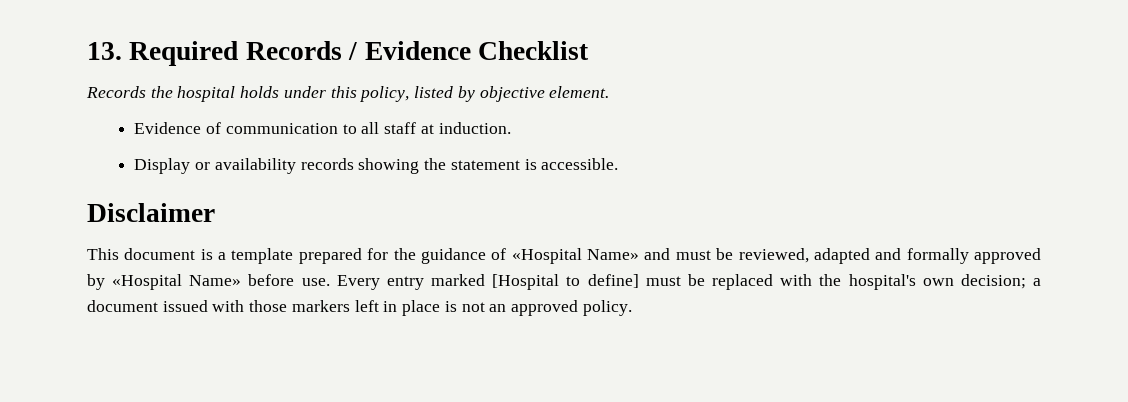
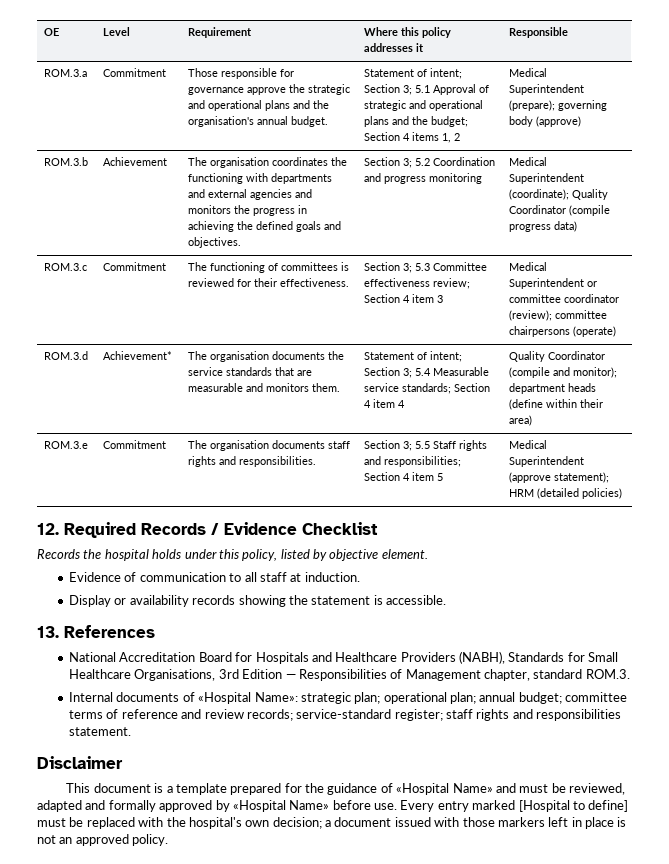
- 13. Required Records / Evidence Checklist
+ OE | Level | Requirement | Where this policy addresses it | Responsible
+ ROM.3.a | Commitment | Those responsible for governance approve the strategic and operational plans and the organisation's annual budget. | Statement of intent; Section 3; 5.1 Approval of strategic and operational plans and the budget; Section 4 items 1, 2 | Medical Superintendent (prepare); governing body (approve)
+ ROM.3.b | Achievement | The organisation coordinates the functioning with departments and external agencies and monitors the progress in achieving the defined goals and objectives. | Section 3; 5.2 Coordination and progress monitoring | Medical Superintendent (coordinate); Quality Coordinator (compile progress data)
+ ROM.3.c | Commitment | The functioning of committees is reviewed for their effectiveness. | Section 3; 5.3 Committee effectiveness review; Section 4 item 3 | Medical Superintendent or committee coordinator (review); committee chairpersons (operate)
+ ROM.3.d | Achievement* | The organisation documents the service standards that are measurable and monitors them. | Statement of intent; Section 3; 5.4 Measurable service standards; Section 4 item 4 | Quality Coordinator (compile and monitor); department heads (define within their area)
+ ROM.3.e | Commitment | The organisation documents staff rights and responsibilities. | Section 3; 5.5 Staff rights and responsibilities; Section 4 item 5 | Medical Superintendent (approve statement); HRM (detailed policies)
+ 12. Required Records / Evidence Checklist
+ 13. References
+ National Accreditation Board for Hospitals and Healthcare Providers (NABH), Standards for Small Healthcare Organisations, 3rd Edition — Responsibilities of Management chapter, standard ROM.3.
+ Internal documents of «Hospital Name»: strategic plan; operational plan; annual budget; committee terms of reference and review records; service-standard register; staff rights and responsibilities statement.

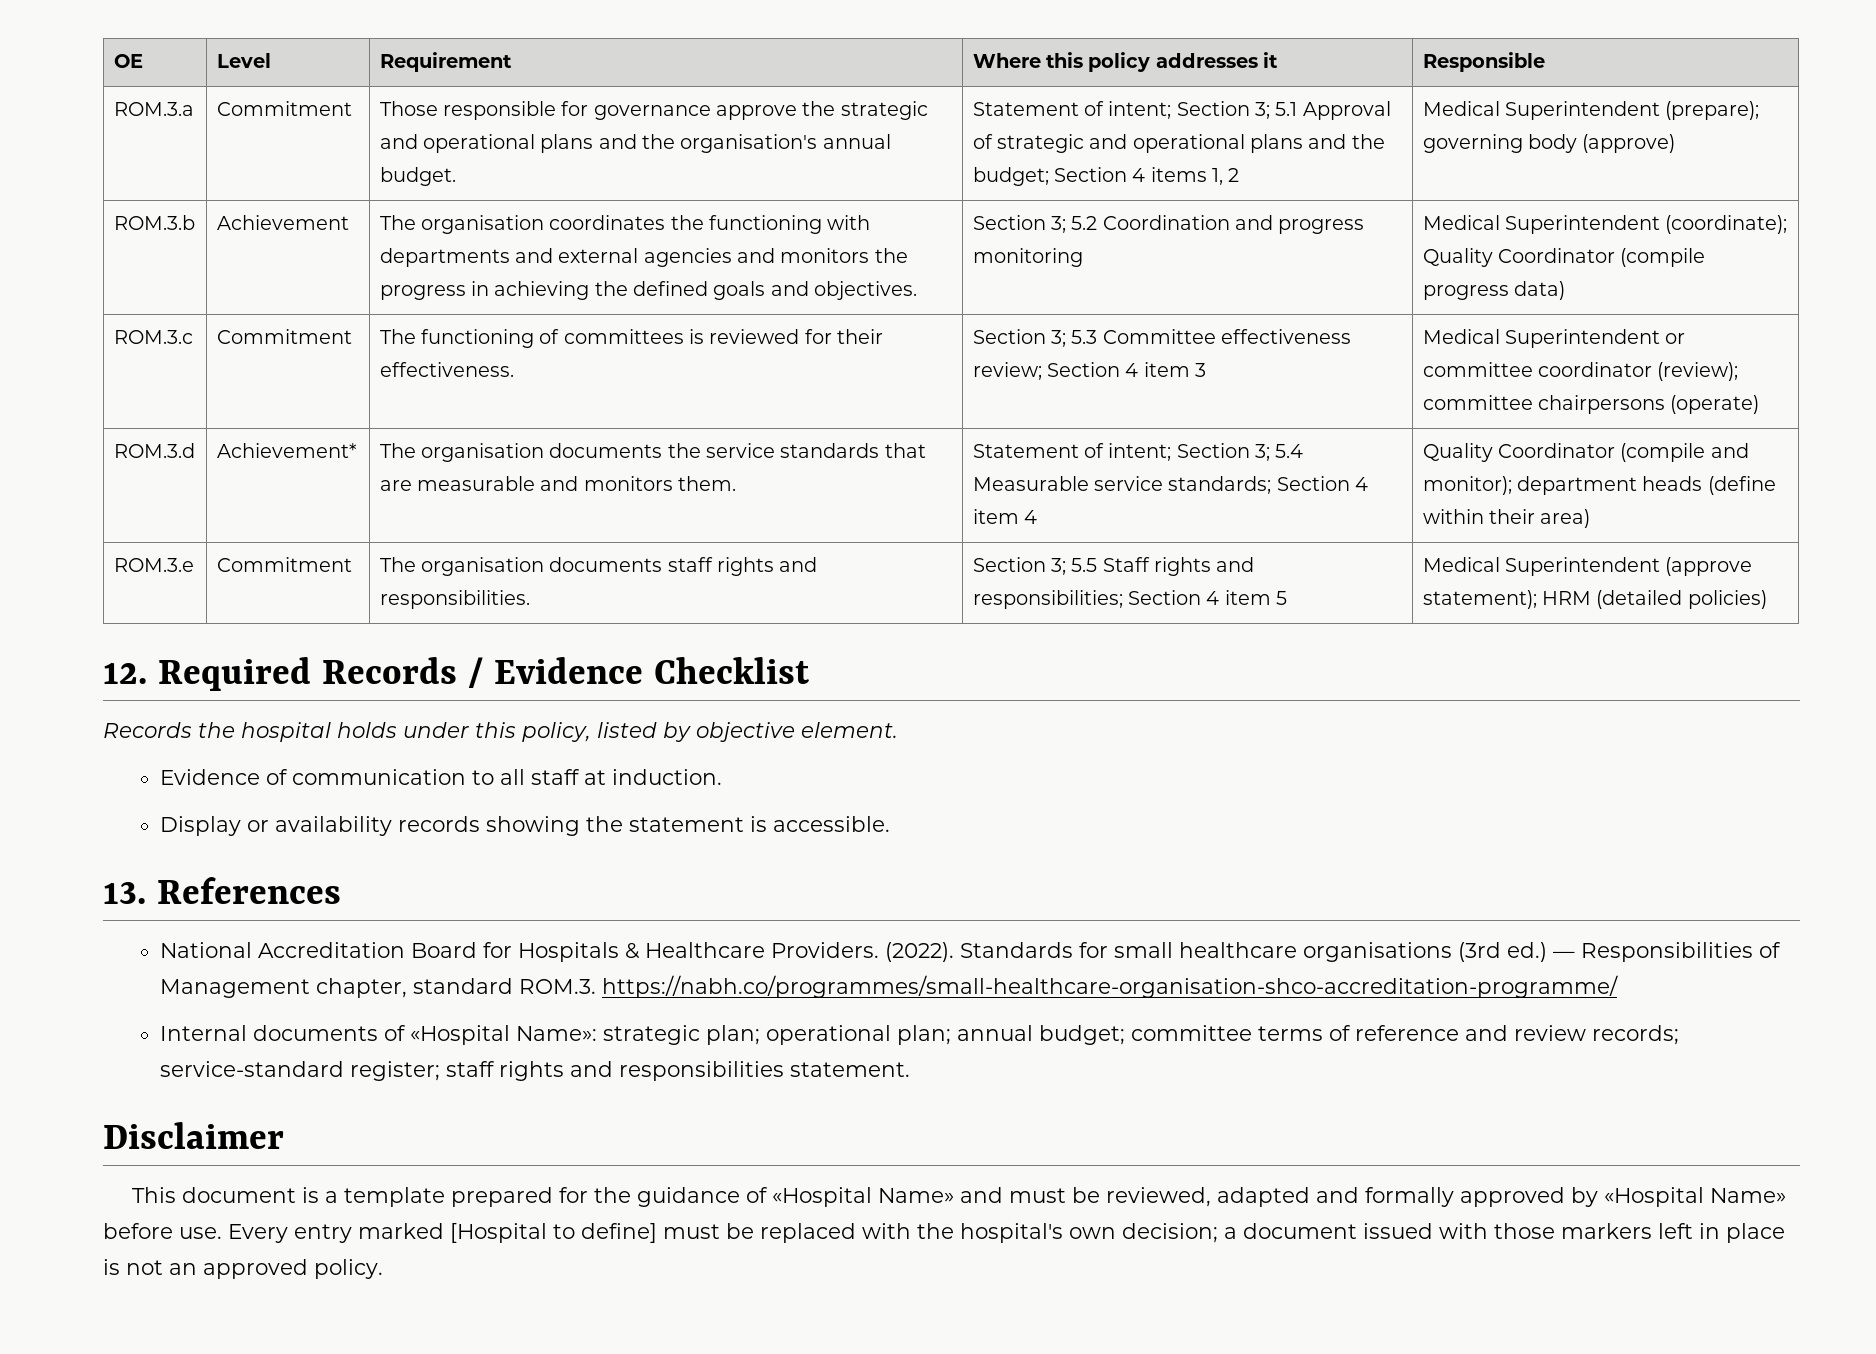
- National Accreditation Board for Hospitals and Healthcare Providers (NABH), Standards for Small Healthcare Organisations, 3rd Edition — Responsibilities of Management chapter, standard ROM.3.
+ National Accreditation Board for Hospitals & Healthcare Providers. (2022). Standards for small healthcare organisations (3rd ed.) — Responsibilities of Management chapter, standard ROM.3. https://nabh.co/programmes/small-healthcare-organisation-shco-accreditation-programme/

